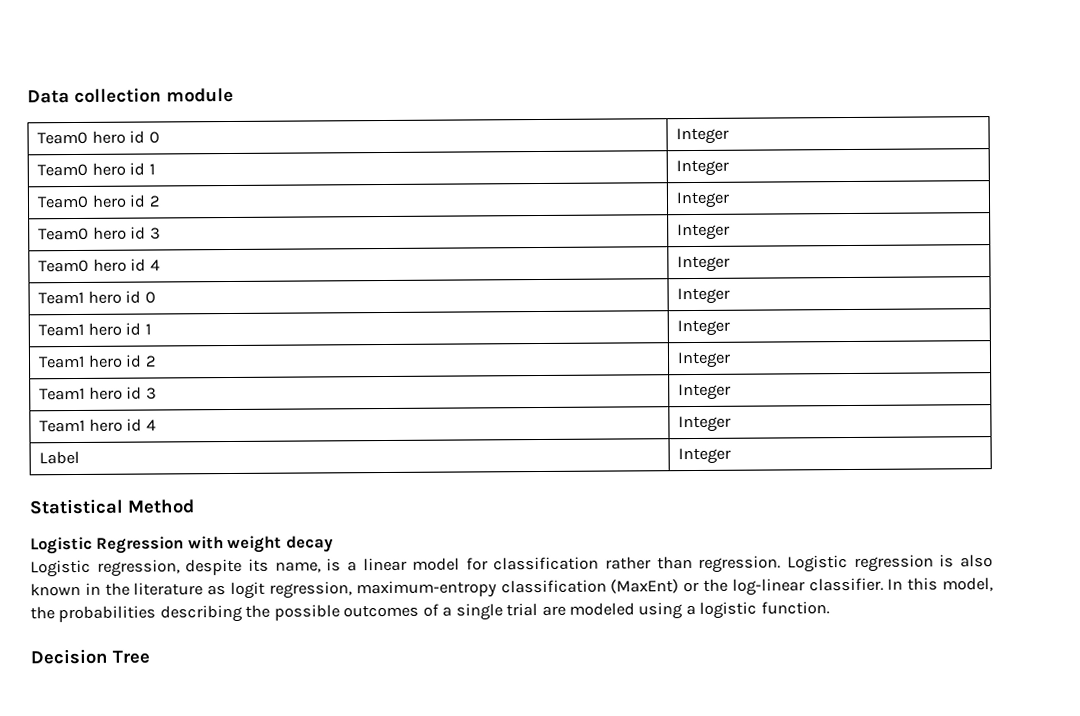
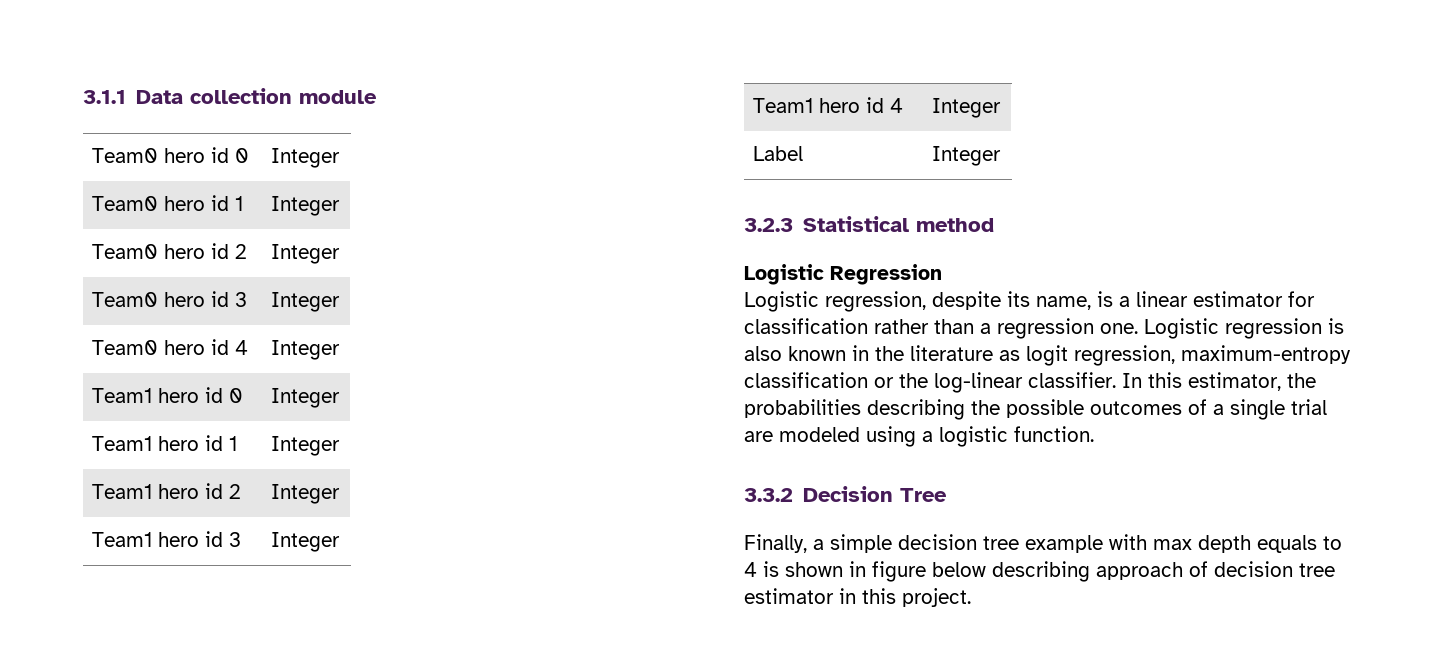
- Data collection module
+ 3.1.1 Data collection module
- Statistical Method
+ 3.2.3 Statistical method
- Logistic Regression with weight decay
+ Logistic Regression
- Logistic regression, despite its name, is a linear model for classification rather than regression.
+ Logistic regression, despite its name, is a linear estimator for classification rather than a regression one.
- Logistic regression is also known in the literature as logit regression, maximum-entropy classification (MaxEnt) or the log-linear classifier.
+ Logistic regression is also known in the literature as logit regression, maximum-entropy classification or the log-linear classifier.
- In this model, the probabilities describing the possible outcomes of a single trial are modeled using a logistic function.
+ In this estimator, the probabilities describing the possible outcomes of a single trial are modeled using a logistic function.
- Decision Tree
+ 3.3.2 Decision Tree
+ Finally, a simple decision tree example with max depth equals to 4 is shown in figure below describing approach of decision tree estimator in this project.

